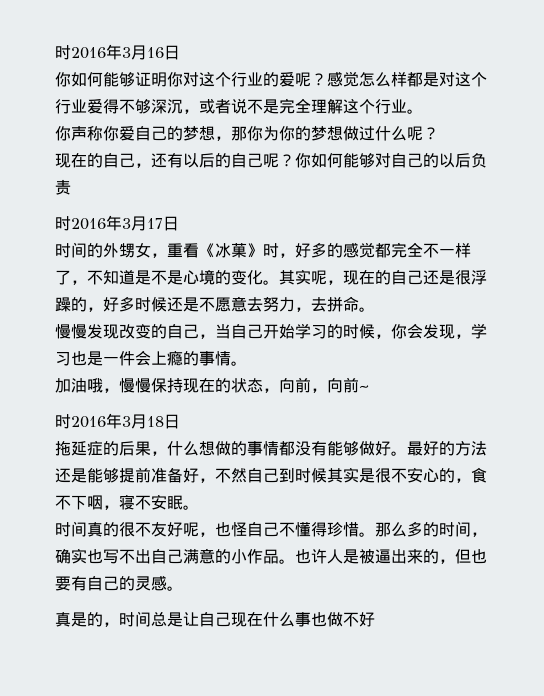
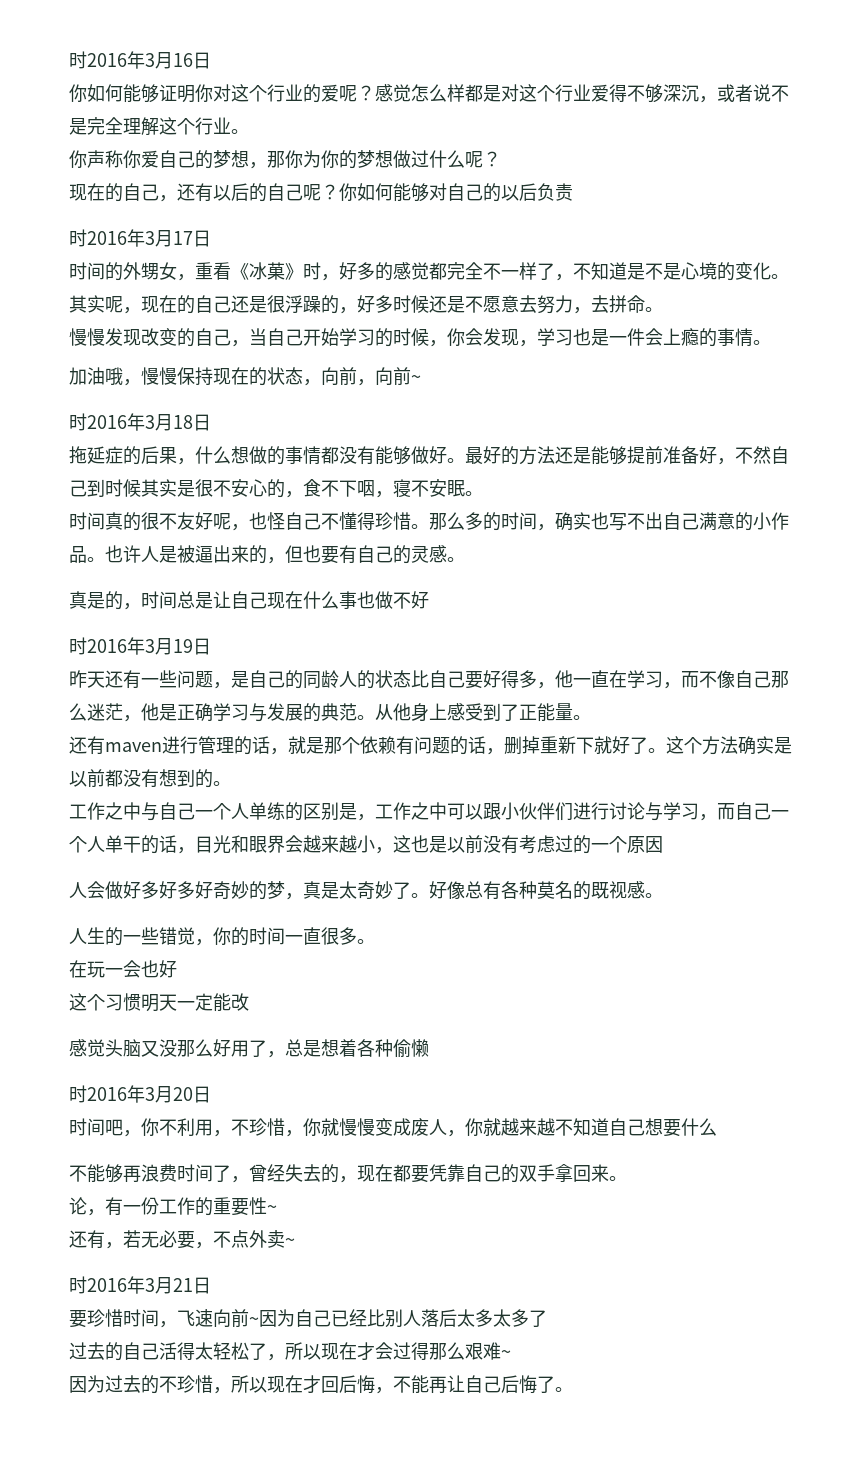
+ 时2016年3月19日
+ 昨天还有一些问题，是自己的同龄人的状态比自己要好得多，他一直在学习，而不像自己那么迷茫，他是正确学习与发展的典范。从他身上感受到了正能量。
+ 还有maven进行管理的话，就是那个依赖有问题的话，删掉重新下就好了。这个方法确实是以前都没有想到的。
+ 工作之中与自己一个人单练的区别是，工作之中可以跟小伙伴们进行讨论与学习，而自己一个人单干的话，目光和眼界会越来越小，这也是以前没有考虑过的一个原因
+ 人会做好多好多好奇妙的梦，真是太奇妙了。好像总有各种莫名的既视感。
+ 人生的一些错觉，你的时间一直很多。
+ 在玩一会也好
+ 这个习惯明天一定能改
+ 感觉头脑又没那么好用了，总是想着各种偷懒
+ 时2016年3月20日
+ 时间吧，你不利用，不珍惜，你就慢慢变成废人，你就越来越不知道自己想要什么
+ 不能够再浪费时间了，曾经失去的，现在都要凭靠自己的双手拿回来。
+ 论，有一份工作的重要性~
+ 还有，若无必要，不点外卖~
+ 时2016年3月21日
+ 要珍惜时间，飞速向前~因为自己已经比别人落后太多太多了
+ 过去的自己活得太轻松了，所以现在才会过得那么艰难~
+ 因为过去的不珍惜，所以现在才回后悔，不能再让自己后悔了。

